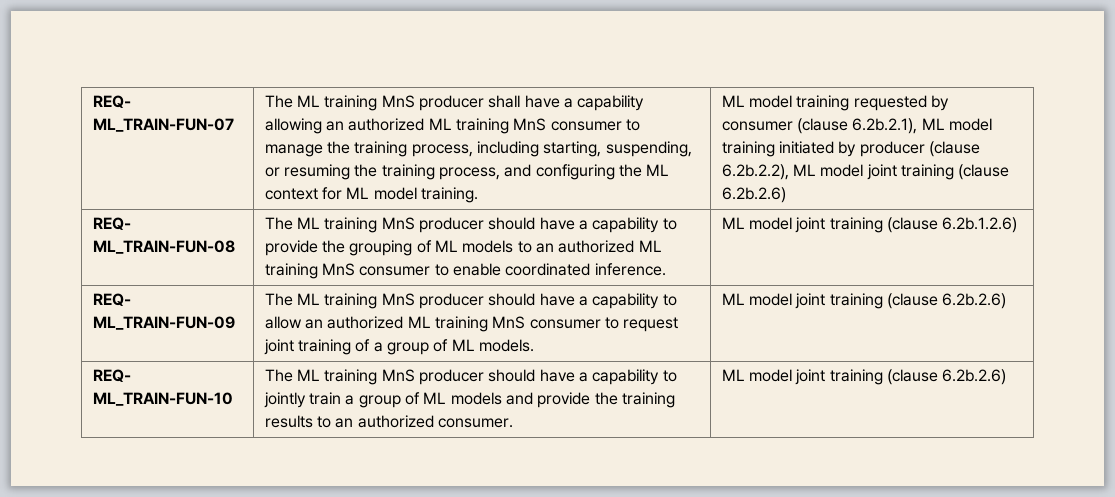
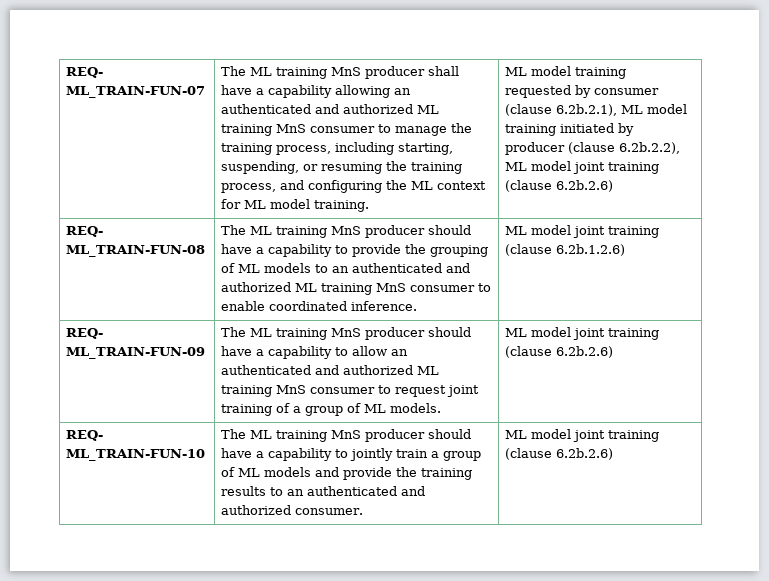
- The ML training MnS producer shall have a capability allowing an authorized ML training MnS consumer to manage the training process, including starting, suspending, or resuming the training process, and configuring the ML context for ML model training.
+ The ML training MnS producer shall have a capability allowing an authenticated and authorized ML training MnS consumer to manage the training process, including starting, suspending, or resuming the training process, and configuring the ML context for ML model training.
- REQ- ML_TRAIN-FUN-08 | The ML training MnS producer should have a capability to provide the grouping of ML models to an authorized ML training MnS consumer to enable coordinated inference. | ML model joint training (clause 6.2b.1.2.6)
+ REQ- ML_TRAIN-FUN-08 | The ML training MnS producer should have a capability to provide the grouping of ML models to an authenticated and authorized ML training MnS consumer to enable coordinated inference. | ML model joint training (clause 6.2b.1.2.6)
- REQ- ML_TRAIN-FUN-09 | The ML training MnS producer should have a capability to allow an authorized ML training MnS consumer to request joint training of a group of ML models. | ML model joint training (clause 6.2b.2.6)
+ REQ- ML_TRAIN-FUN-09 | The ML training MnS producer should have a capability to allow an authenticated and authorized ML training MnS consumer to request joint training of a group of ML models. | ML model joint training (clause 6.2b.2.6)
- REQ- ML_TRAIN-FUN-10 | The ML training MnS producer should have a capability to jointly train a group of ML models and provide the training results to an authorized consumer. | ML model joint training (clause 6.2b.2.6)
+ REQ- ML_TRAIN-FUN-10 | The ML training MnS producer should have a capability to jointly train a group of ML models and provide the training results to an authenticated and authorized consumer. | ML model joint training (clause 6.2b.2.6)

